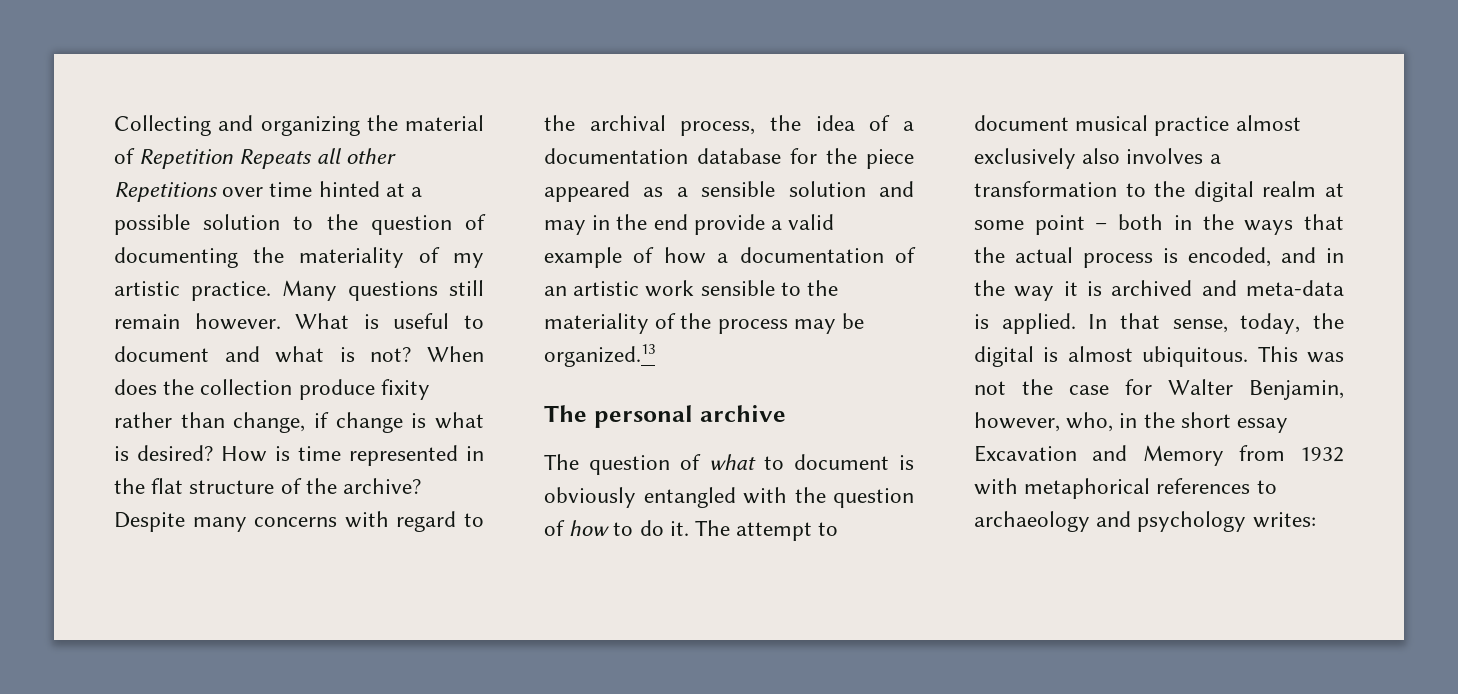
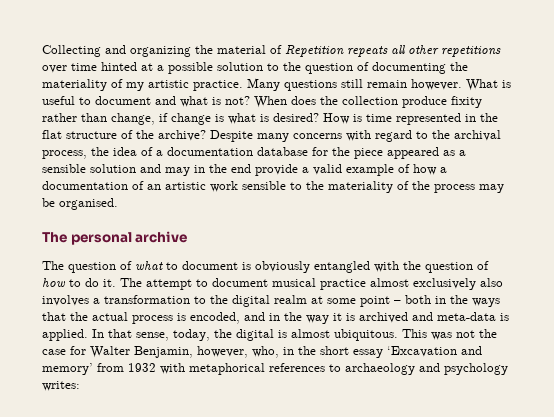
- Collecting and organizing the material of Repetition Repeats all other Repetitions over time hinted at a possible solution to the question of documenting the materiality of my artistic practice.
+ Collecting and organizing the material of Repetition repeats all other repetitions over time hinted at a possible solution to the question of documenting the materiality of my artistic practice.
- Despite many concerns with regard to the archival process, the idea of a documentation database for the piece appeared as a sensible solution and may in the end provide a valid example of how a documentation of an artistic work sensible to the materiality of the process may be organized.13
+ Despite many concerns with regard to the archival process, the idea of a documentation database for the piece appeared as a sensible solution and may in the end provide a valid example of how a documentation of an artistic work sensible to the materiality of the process may be organised.
- This was not the case for Walter Benjamin, however, who, in the short essay Excavation and Memory from 1932 with metaphorical references to archaeology and psychology writes:
+ This was not the case for Walter Benjamin, however, who, in the short essay ‘Excavation and memory’ from 1932 with metaphorical references to archaeology and psychology writes:

